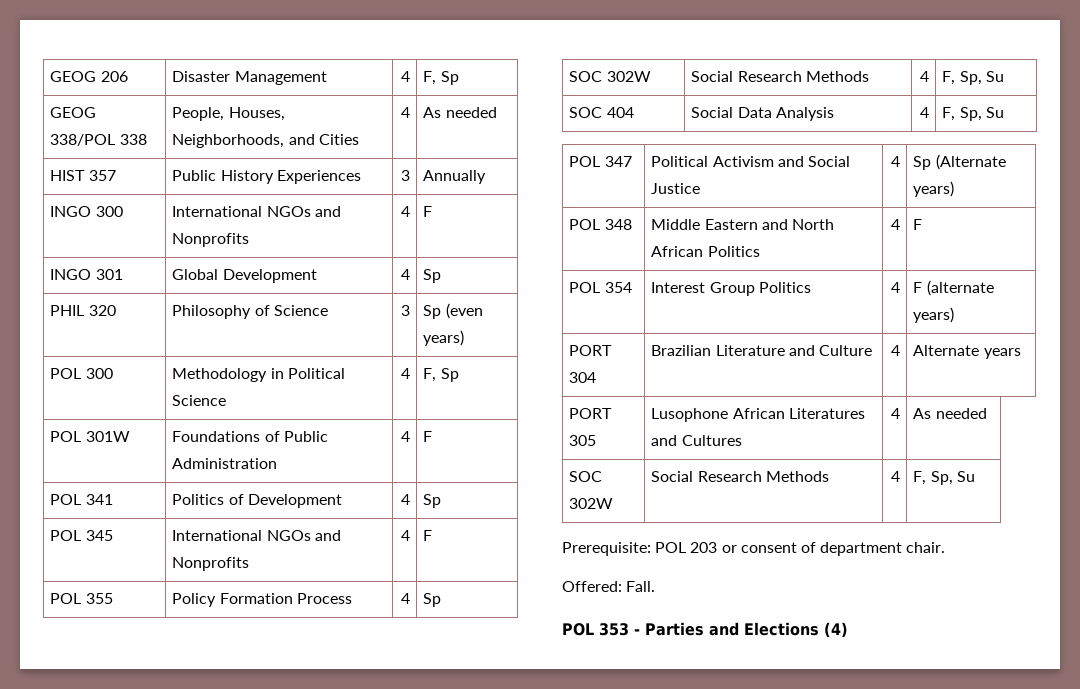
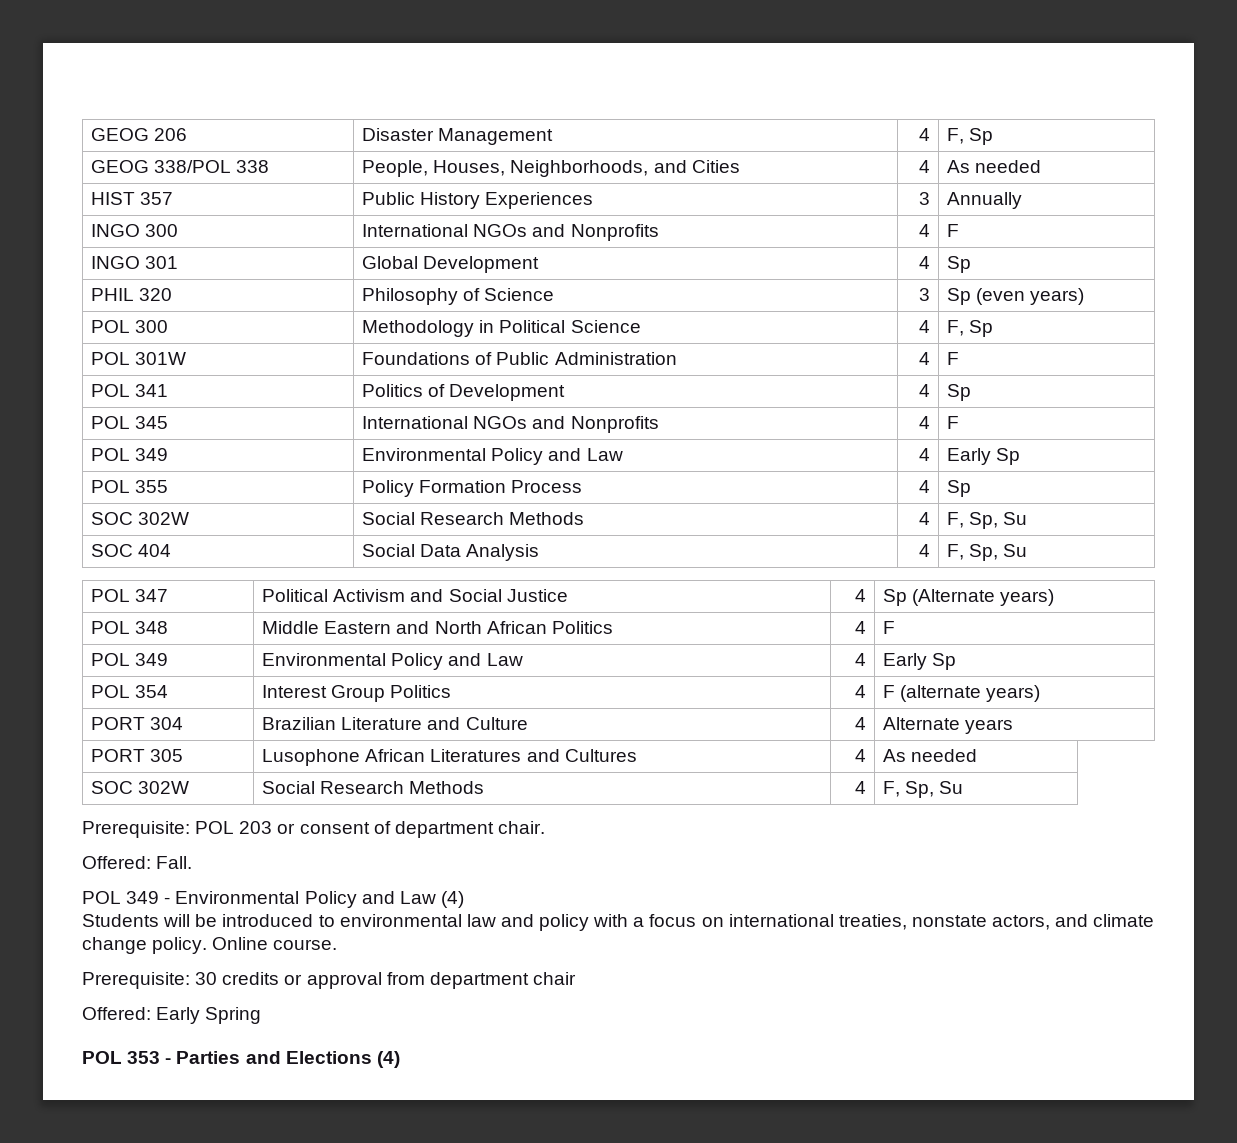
  POL 345 | International NGOs and Nonprofits | 4 | F
+ POL 349 | Environmental Policy and Law | 4 | Early Sp
  POL 348 | Middle Eastern and North African Politics | 4 | F
+ POL 349 | Environmental Policy and Law | 4 | Early Sp
+ POL 349 - Environmental Policy and Law (4)
+ Students will be introduced to environmental law and policy with a focus on international treaties, nonstate actors, and climate change policy. Online course.
+ Prerequisite: 30 credits or approval from department chair
+ Offered: Early Spring

